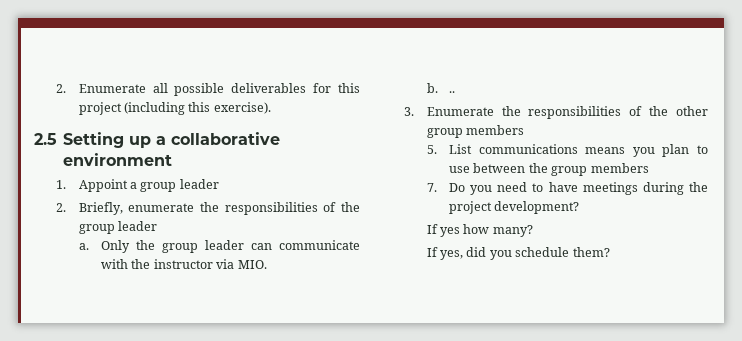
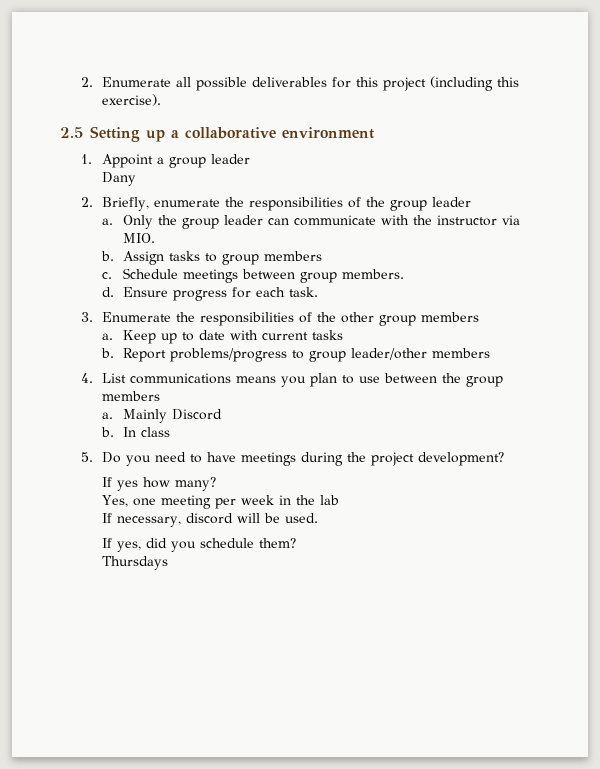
+ Dany
- b. ..
+ b. Assign tasks to group members
+ c. Schedule meetings between group members.
+ d. Ensure progress for each task.
- 5. List communications means you plan to use between the group members
+ a. Keep up to date with current tasks
+ b. Report problems/progress to group leader/other members
+ 4. List communications means you plan to use between the group members
- 7. Do you need to have meetings during the project development?
+ a. Mainly Discord
+ b. In class
+ 5. Do you need to have meetings during the project development?
+ Yes, one meeting per week in the lab
+ If necessary, discord will be used.
+ Thursdays

